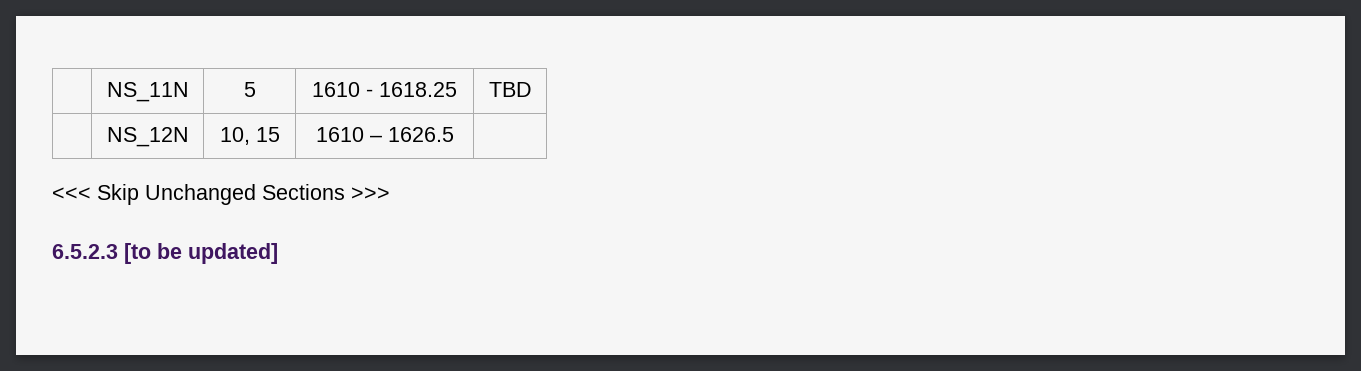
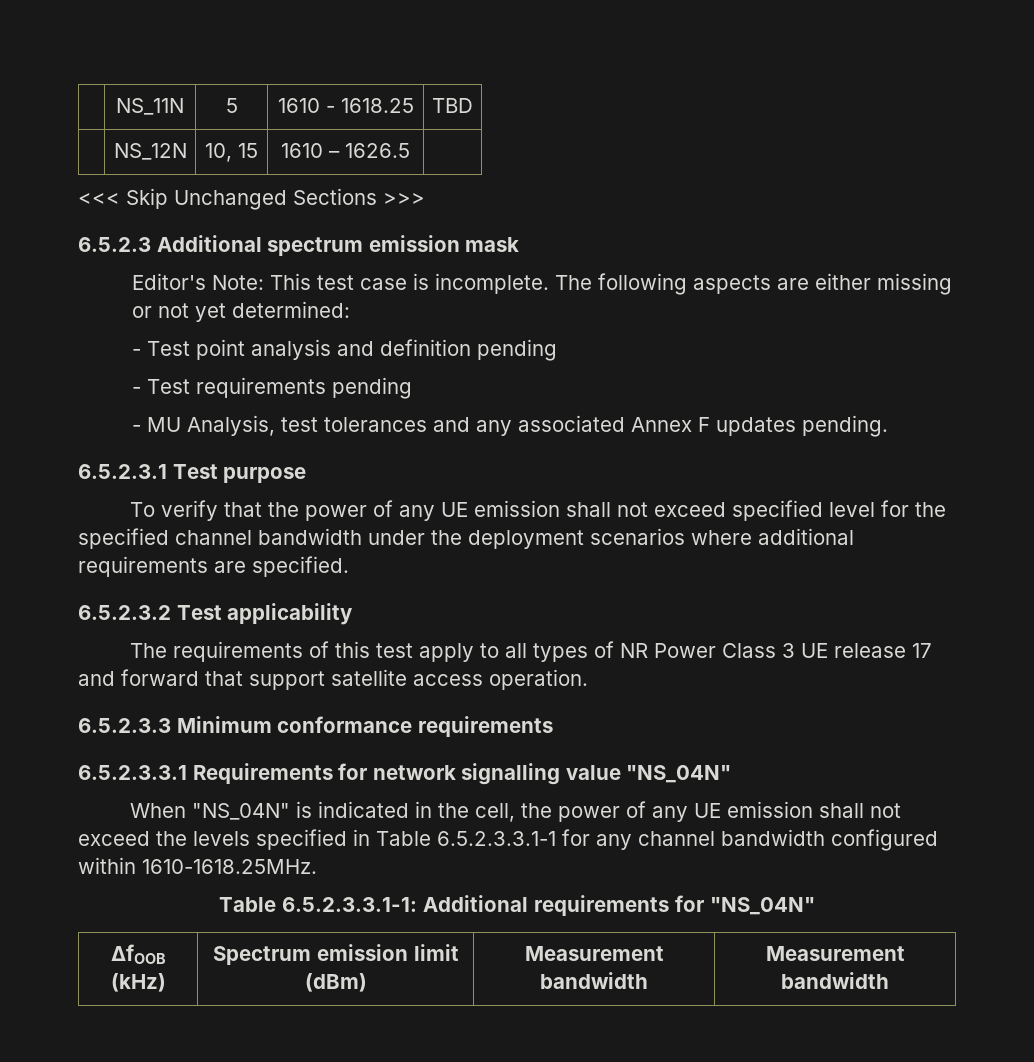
- 6.5.2.3 [to be updated]
+ 6.5.2.3 Additional spectrum emission mask
+ Editor's Note: This test case is incomplete. The following aspects are either missing or not yet determined:
+ - Test point analysis and definition pending
+ - Test requirements pending
+ - MU Analysis, test tolerances and any associated Annex F updates pending.
+ 6.5.2.3.1 Test purpose
+ To verify that the power of any UE emission shall not exceed specified level for the specified channel bandwidth under the deployment scenarios where additional requirements are specified.
+ 6.5.2.3.2 Test applicability
+ The requirements of this test apply to all types of NR Power Class 3 UE release 17 and forward that support satellite access operation.
+ 6.5.2.3.3 Minimum conformance requirements
+ 6.5.2.3.3.1 Requirements for network signalling value "NS_04N"
+ When "NS_04N" is indicated in the cell, the power of any UE emission shall not exceed the levels specified in Table 6.5.2.3.3.1-1 for any channel bandwidth configured within 1610-1618.25MHz.
+ Table 6.5.2.3.3.1-1: Additional requirements for "NS_04N"
+ ΔfOOB (kHz) | Spectrum emission limit (dBm) | Measurement bandwidth | Measurement bandwidth

